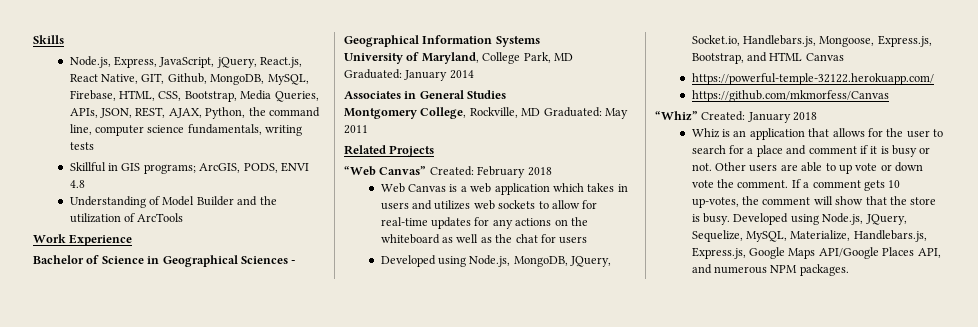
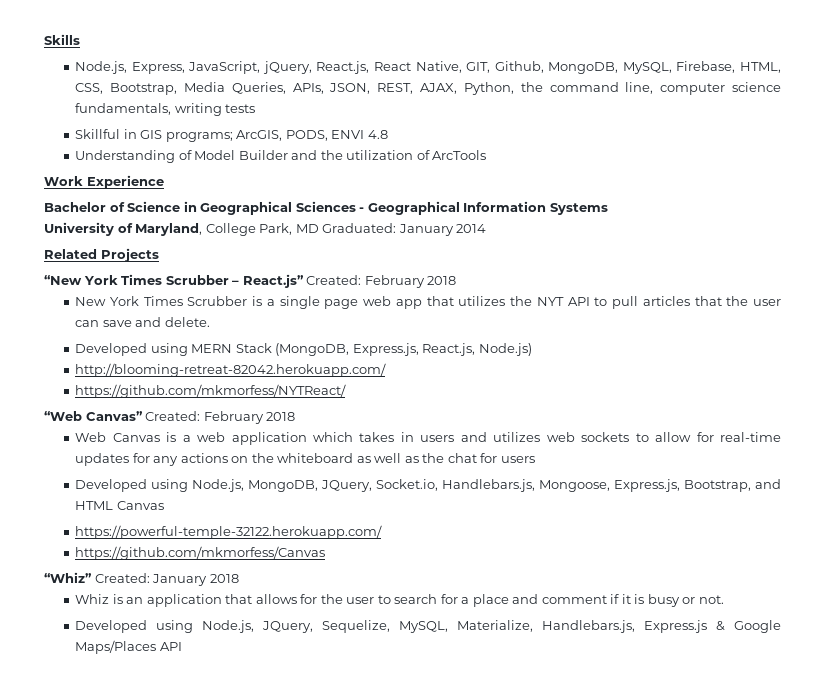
- Associates in General Studies
- Montgomery College, Rockville, MD Graduated: May 2011
  Related Projects
+ “New York Times Scrubber – React.js” Created: February 2018
+ New York Times Scrubber is a single page web app that utilizes the NYT API to pull articles that the user can save and delete.
+ Developed using MERN Stack (MongoDB, Express.js, React.js, Node.js)
+ http://blooming-retreat-82042.herokuapp.com/
+ https://github.com/mkmorfess/NYTReact/
- Whiz is an application that allows for the user to search for a place and comment if it is busy or not. Other users are able to up vote or down vote the comment. If a comment gets 10 up-votes, the comment will show that the store is busy. Developed using Node.js, JQuery, Sequelize, MySQL, Materialize, Handlebars.js, Express.js, Google Maps API/Google Places API, and numerous NPM packages.
+ Whiz is an application that allows for the user to search for a place and comment if it is busy or not.
+ Developed using Node.js, JQuery, Sequelize, MySQL, Materialize, Handlebars.js, Express.js & Google Maps/Places API

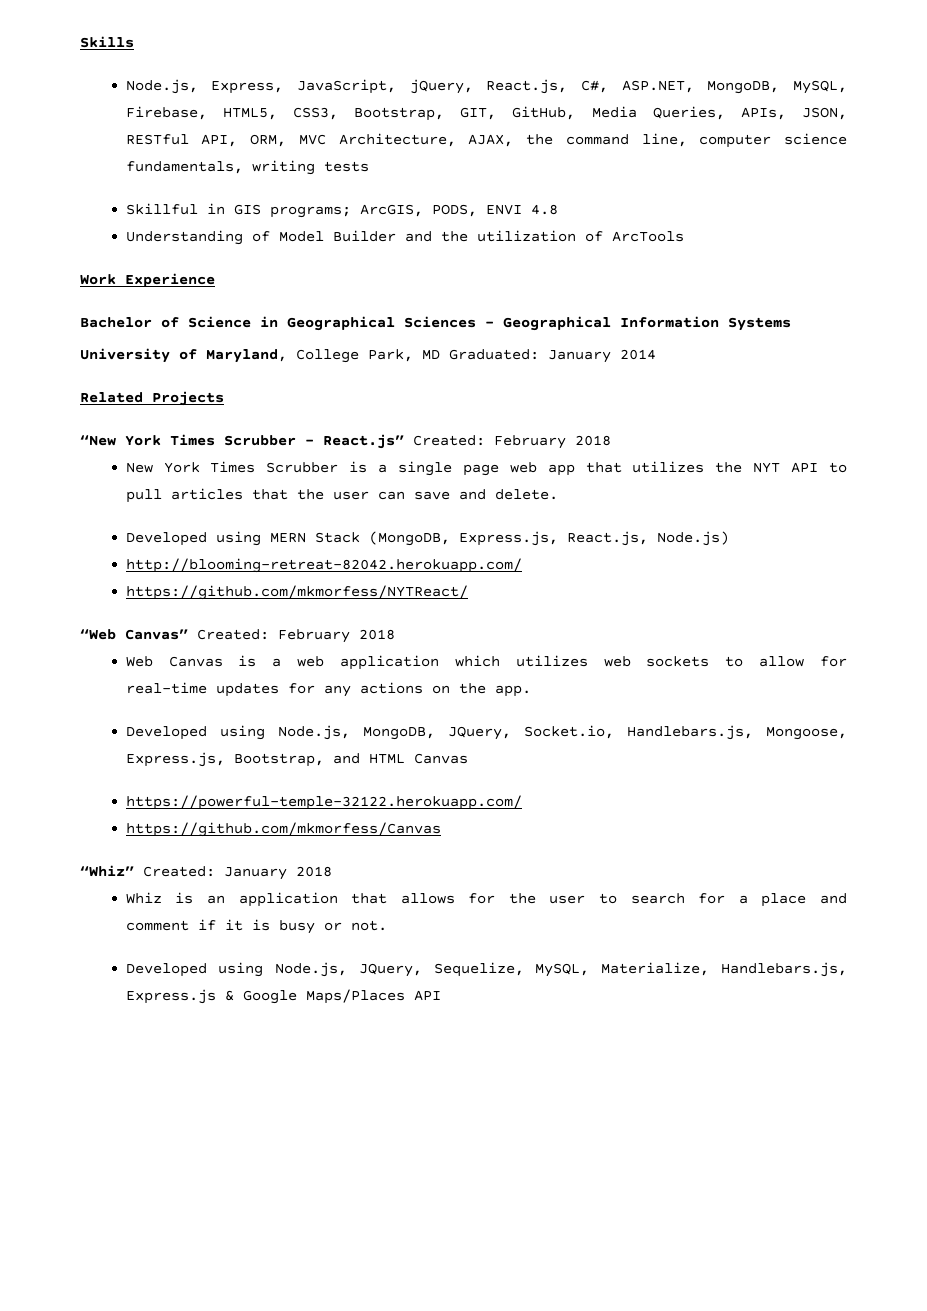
- Node.js, Express, JavaScript, jQuery, React.js, React Native, GIT, Github, MongoDB, MySQL, Firebase, HTML, CSS, Bootstrap, Media Queries, APIs, JSON, REST, AJAX, Python, the command line, computer science fundamentals, writing tests
+ Node.js, Express, JavaScript, jQuery, React.js, C#, ASP.NET, MongoDB, MySQL, Firebase, HTML5, CSS3, Bootstrap, GIT, GitHub, Media Queries, APIs, JSON, RESTful API, ORM, MVC Architecture, AJAX, the command line, computer science fundamentals, writing tests
- Web Canvas is a web application which takes in users and utilizes web sockets to allow for real-time updates for any actions on the whiteboard as well as the chat for users
+ Web Canvas is a web application which utilizes web sockets to allow for real-time updates for any actions on the app.

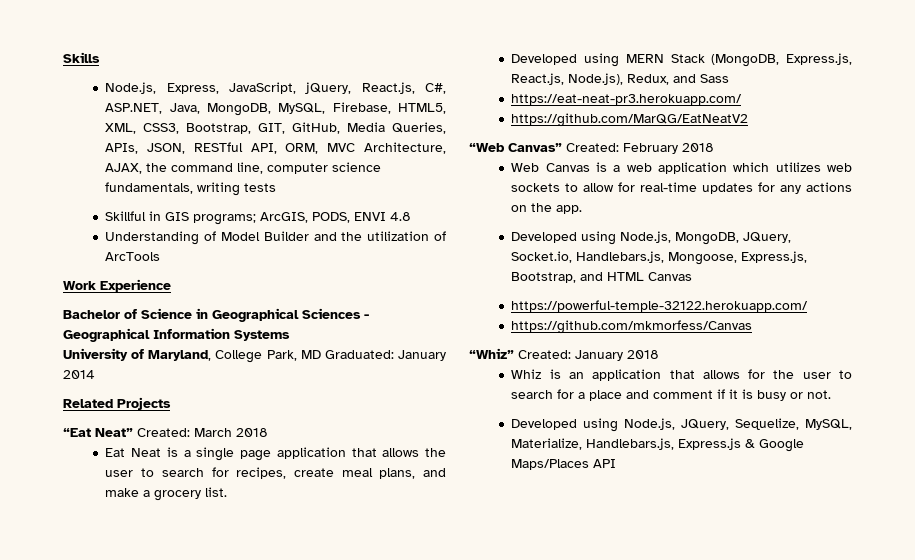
- Node.js, Express, JavaScript, jQuery, React.js, C#, ASP.NET, MongoDB, MySQL, Firebase, HTML5, CSS3, Bootstrap, GIT, GitHub, Media Queries, APIs, JSON, RESTful API, ORM, MVC Architecture, AJAX, the command line, computer science fundamentals, writing tests
+ Node.js, Express, JavaScript, jQuery, React.js, C#, ASP.NET, Java, MongoDB, MySQL, Firebase, HTML5, XML, CSS3, Bootstrap, GIT, GitHub, Media Queries, APIs, JSON, RESTful API, ORM, MVC Architecture, AJAX, the command line, computer science fundamentals, writing tests
- “New York Times Scrubber – React.js” Created: February 2018
- New York Times Scrubber is a single page web app that utilizes the NYT API to pull articles that the user can save and delete.
+ “Eat Neat” Created: March 2018
+ Eat Neat is a single page application that allows the user to search for recipes, create meal plans, and make a grocery list.
- Developed using MERN Stack (MongoDB, Express.js, React.js, Node.js)
- http://blooming-retreat-82042.herokuapp.com/
- https://github.com/mkmorfess/NYTReact/
+ Developed using MERN Stack (MongoDB, Express.js, React.js, Node.js), Redux, and Sass
+ https://eat-neat-pr3.herokuapp.com/
+ https://github.com/MarQG/EatNeatV2

